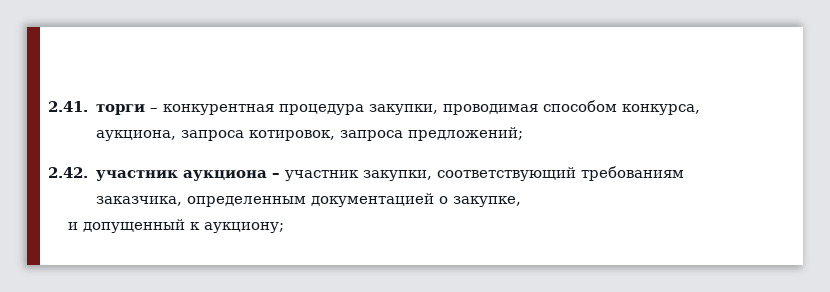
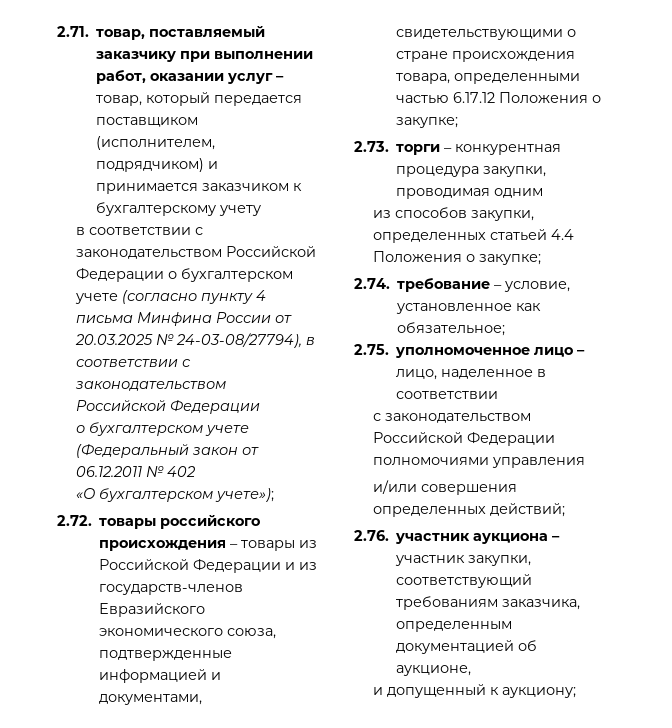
- 2.41. торги – конкурентная процедура закупки, проводимая способом конкурса, аукциона, запроса котировок, запроса предложений;
- 2.42. участник аукциона – участник закупки, соответствующий требованиям заказчика, определенным документацией о закупке,
+ 2.71. товар, поставляемый заказчику при выполнении работ, оказании услуг – товар, который передается поставщиком (исполнителем, подрядчиком) и принимается заказчиком к бухгалтерскому учету
+ в соответствии с законодательством Российской Федерации о бухгалтерском учете (согласно пункту 4 письма Минфина России от 20.03.2025 № 24-03-08/27794), в соответствии с законодательством Российской Федерации
+ о бухгалтерском учете (Федеральный закон от 06.12.2011 № 402
+ «О бухгалтерском учете»);
+ 2.72. товары российского происхождения – товары из Российской Федерации и из государств-членов Евразийского экономического союза, подтвержденные информацией и документами, свидетельствующими о стране происхождения товара, определенными частью 6.17.12 Положения о закупке;
+ 2.73. торги – конкурентная процедура закупки, проводимая одним
+ из способов закупки, определенных статьей 4.4 Положения о закупке;
+ 2.74. требование – условие, установленное как обязательное;
+ 2.75. уполномоченное лицо – лицо, наделенное в соответствии
+ с законодательством Российской Федерации полномочиями управления
+ и/или совершения определенных действий;
+ 2.76. участник аукциона – участник закупки, соответствующий требованиям заказчика, определенным документацией об аукционе,

